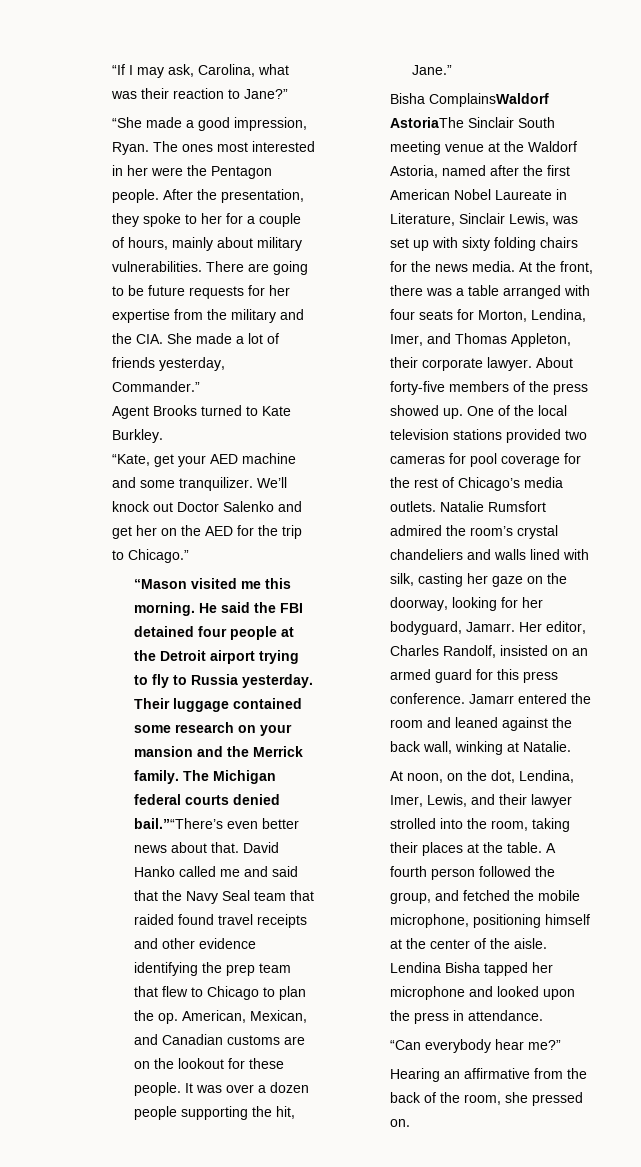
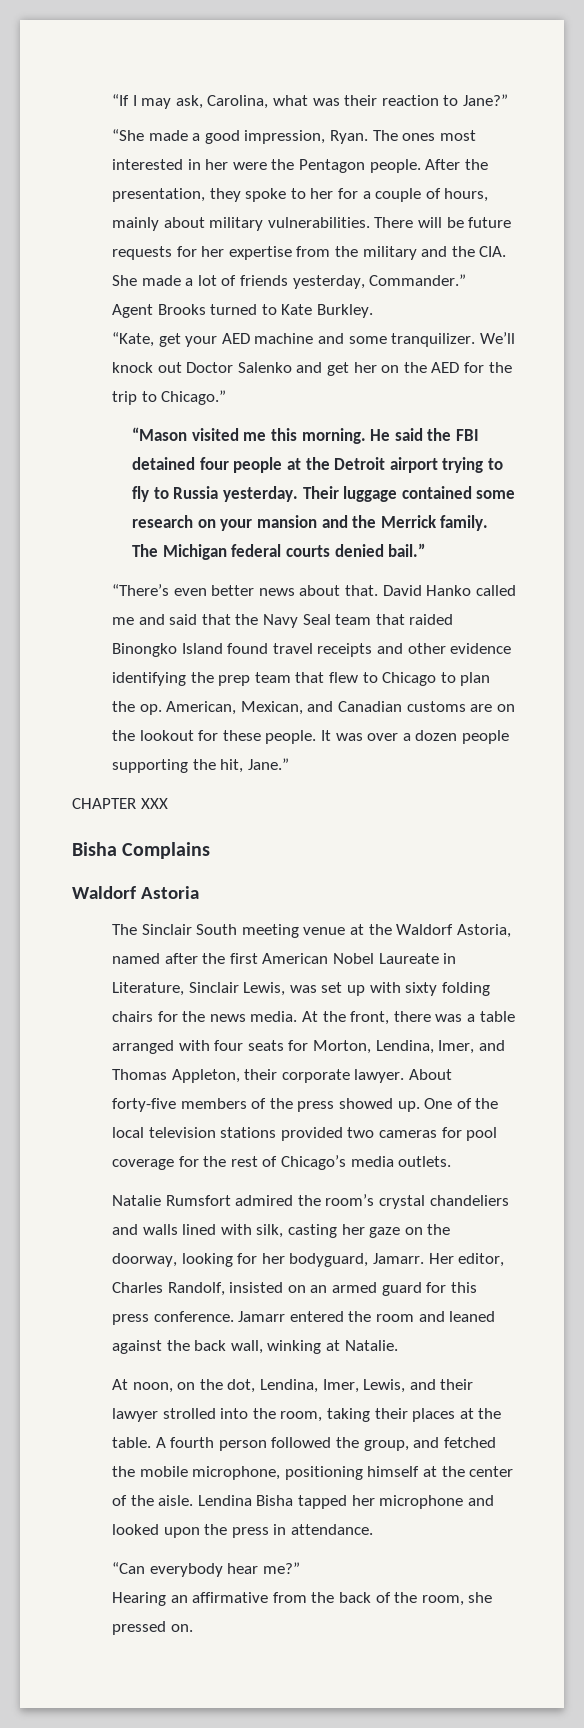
- There are going to be future requests for her expertise from the military and the CIA. She made a lot of friends yesterday, Commander.”
+ There will be future requests for her expertise from the military and the CIA. She made a lot of friends yesterday, Commander.”
- The Michigan federal courts denied bail.”“There’s even better news about that.
+ The Michigan federal courts denied bail.”
+ “There’s even better news about that.
- David Hanko called me and said that the Navy Seal team that raided found travel receipts and other evidence identifying the prep team that flew to Chicago to plan the op. American, Mexican, and Canadian customs are on the lookout for these people.
+ David Hanko called me and said that the Navy Seal team that raided Binongko Island found travel receipts and other evidence identifying the prep team that flew to Chicago to plan the op. American, Mexican, and Canadian customs are on the lookout for these people.
- Bisha ComplainsWaldorf AstoriaThe Sinclair South meeting venue at the Waldorf Astoria, named after the first American Nobel Laureate in Literature, Sinclair Lewis, was set up with sixty folding chairs for the news media.
+ CHAPTER XXX
+ Bisha Complains
+ Waldorf Astoria
+ The Sinclair South meeting venue at the Waldorf Astoria, named after the first American Nobel Laureate in Literature, Sinclair Lewis, was set up with sixty folding chairs for the news media.
- One of the local television stations provided two cameras for pool coverage for the rest of Chicago’s media outlets. Natalie Rumsfort admired the room’s crystal chandeliers and walls lined with silk, casting her gaze on the doorway, looking for her bodyguard, Jamarr.
+ One of the local television stations provided two cameras for pool coverage for the rest of Chicago’s media outlets.
+ Natalie Rumsfort admired the room’s crystal chandeliers and walls lined with silk, casting her gaze on the doorway, looking for her bodyguard, Jamarr.

